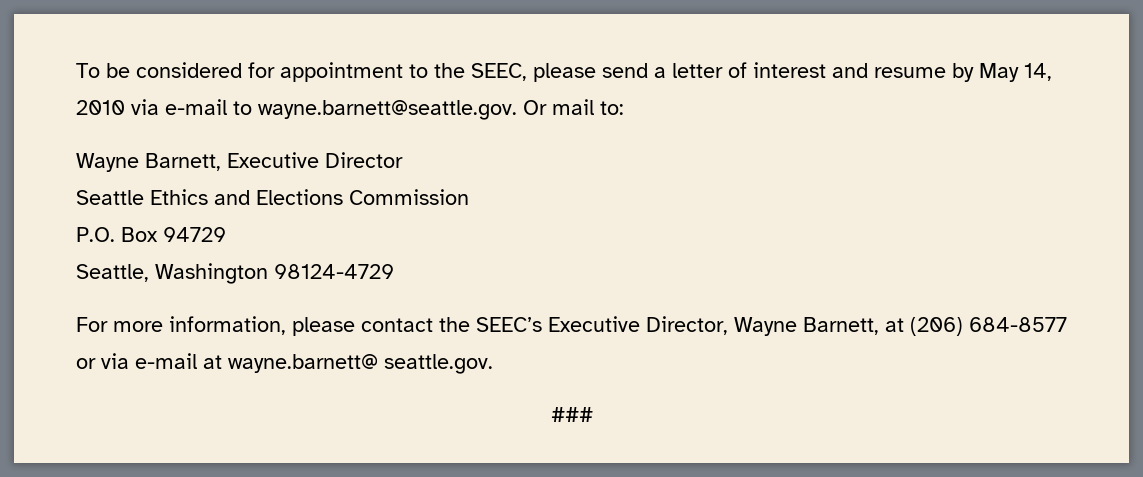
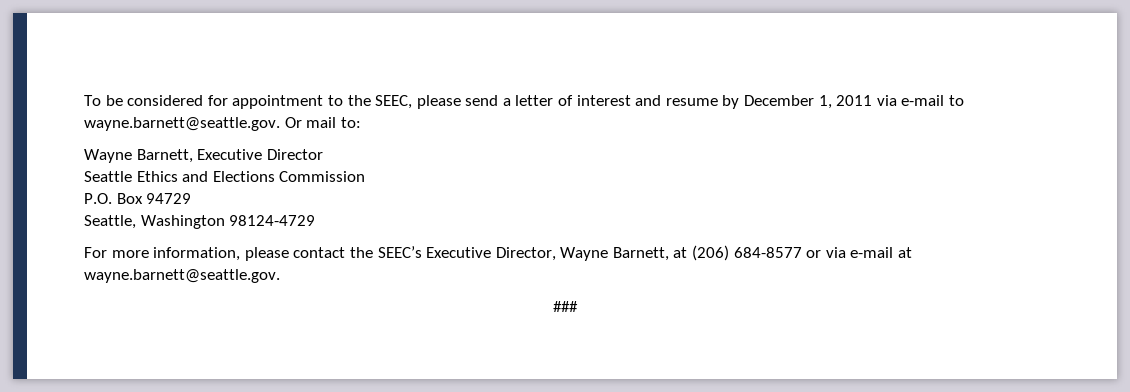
- To be considered for appointment to the SEEC, please send a letter of interest and resume by May 14, 2010 via e-mail to wayne.barnett@seattle.gov. Or mail to:
+ To be considered for appointment to the SEEC, please send a letter of interest and resume by December 1, 2011 via e-mail to wayne.barnett@seattle.gov. Or mail to:
- For more information, please contact the SEEC’s Executive Director, Wayne Barnett, at (206) 684-8577 or via e-mail at wayne.barnett@ seattle.gov.
+ For more information, please contact the SEEC’s Executive Director, Wayne Barnett, at (206) 684-8577 or via e-mail at wayne.barnett@seattle.gov.

